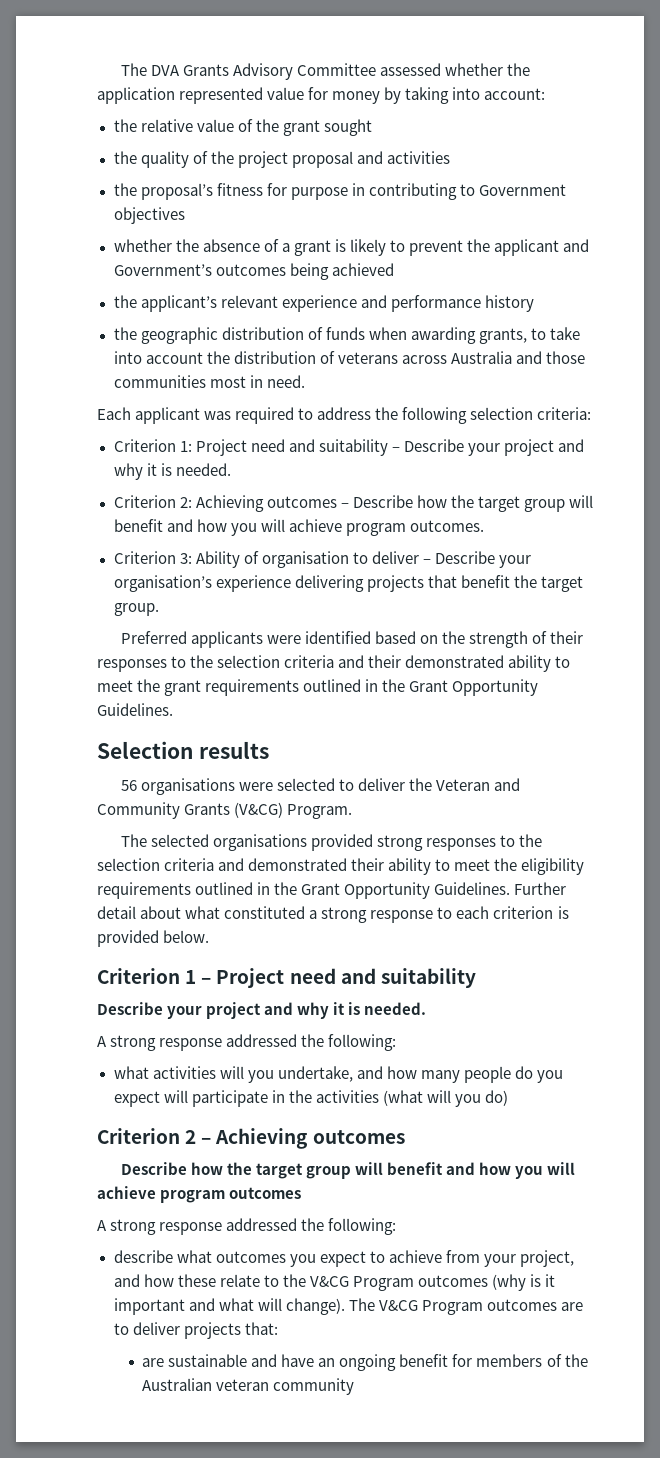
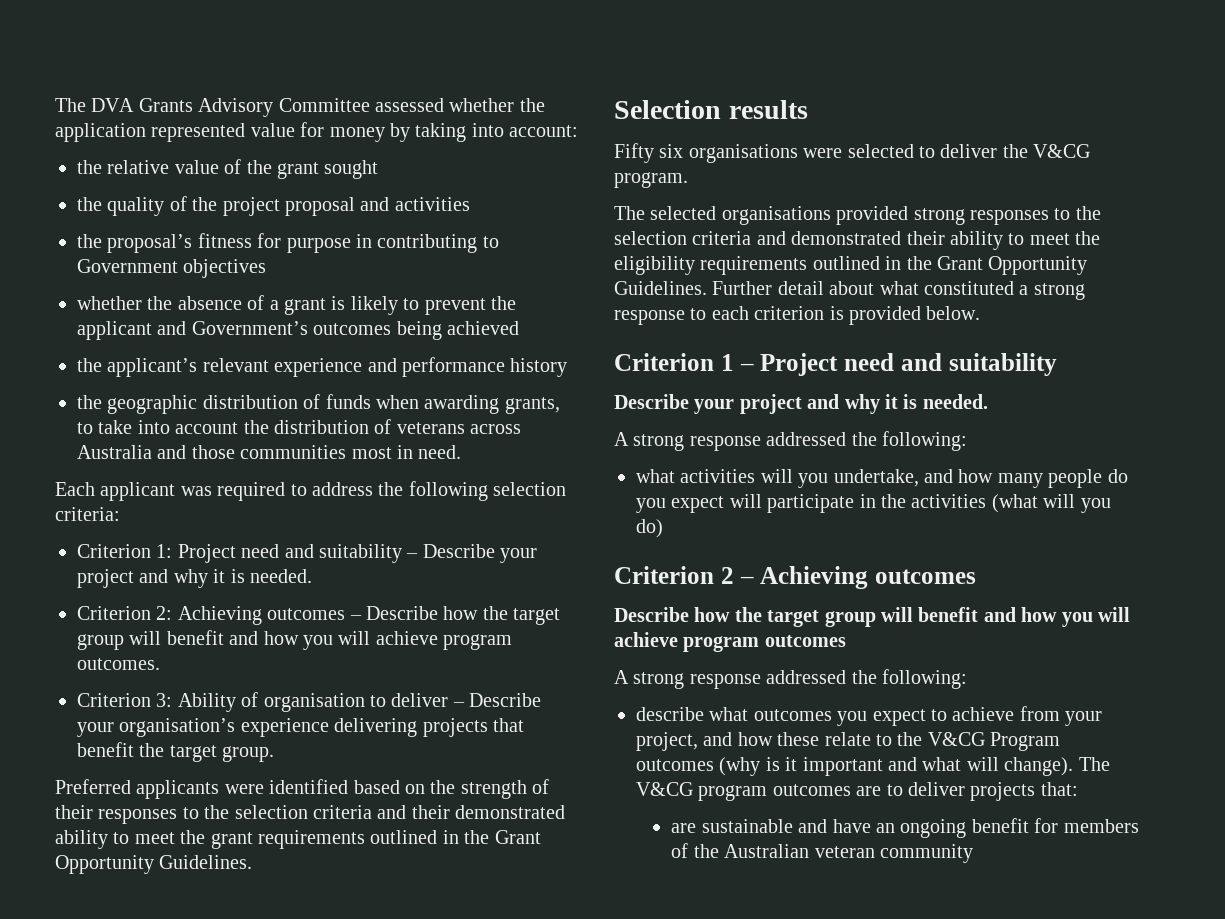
- 56 organisations were selected to deliver the Veteran and Community Grants (V&CG) Program.
+ Fifty six organisations were selected to deliver the V&CG program.
- The V&CG Program outcomes are to deliver projects that:
+ The V&CG program outcomes are to deliver projects that:

